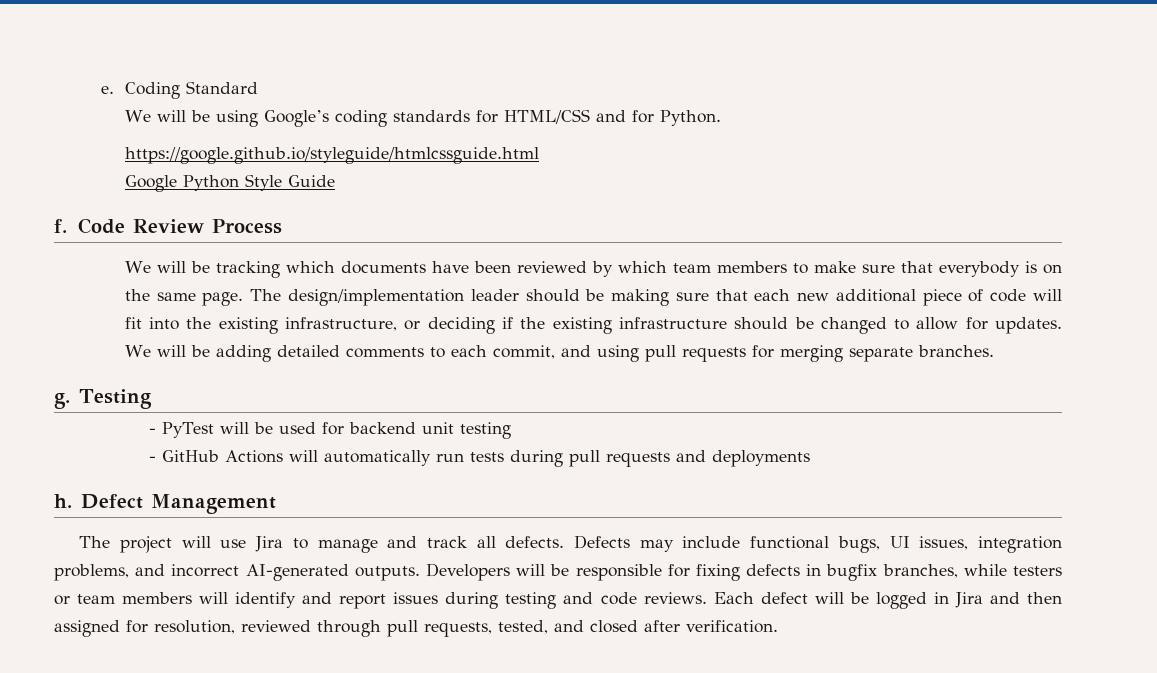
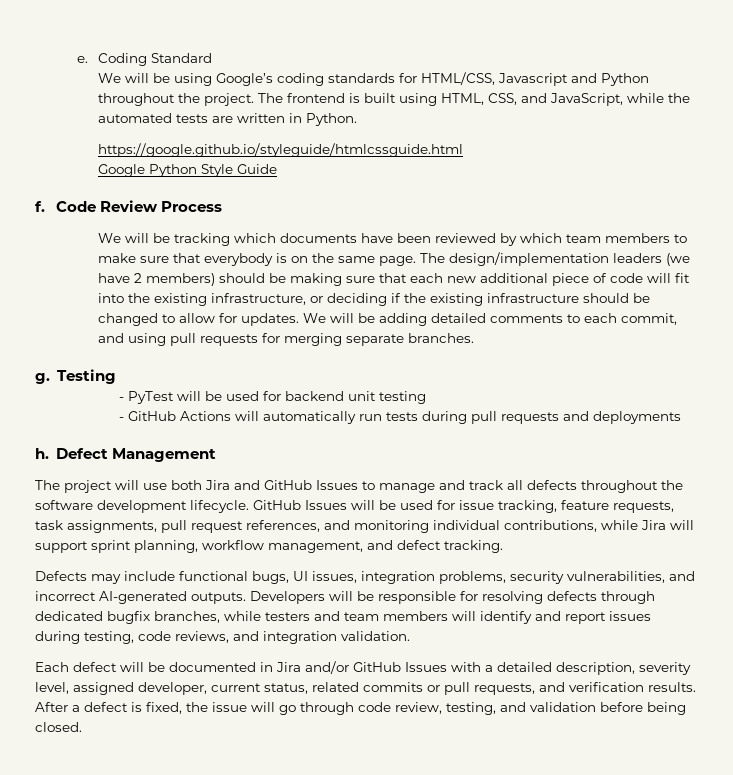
- We will be using Google’s coding standards for HTML/CSS and for Python.
+ We will be using Google’s coding standards for HTML/CSS, Javascript and Python throughout the project. The frontend is built using HTML, CSS, and JavaScript, while the automated tests are written in Python.
- The design/implementation leader should be making sure that each new additional piece of code will fit into the existing infrastructure, or deciding if the existing infrastructure should be changed to allow for updates.
+ The design/implementation leaders (we have 2 members) should be making sure that each new additional piece of code will fit into the existing infrastructure, or deciding if the existing infrastructure should be changed to allow for updates.
- The project will use Jira to manage and track all defects. Defects may include functional bugs, UI issues, integration problems, and incorrect AI-generated outputs.
+ The project will use both Jira and GitHub Issues to manage and track all defects throughout the software development lifecycle. GitHub Issues will be used for issue tracking, feature requests, task assignments, pull request references, and monitoring individual contributions, while Jira will support sprint planning, workflow management, and defect tracking.
+ Defects may include functional bugs, UI issues, integration problems, security vulnerabilities, and incorrect AI-generated outputs.
- Developers will be responsible for fixing defects in bugfix branches, while testers or team members will identify and report issues during testing and code reviews. Each defect will be logged in Jira and then assigned for resolution, reviewed through pull requests, tested, and closed after verification.
+ Developers will be responsible for resolving defects through dedicated bugfix branches, while testers and team members will identify and report issues during testing, code reviews, and integration validation.
+ Each defect will be documented in Jira and/or GitHub Issues with a detailed description, severity level, assigned developer, current status, related commits or pull requests, and verification results. After a defect is fixed, the issue will go through code review, testing, and validation before being closed.

